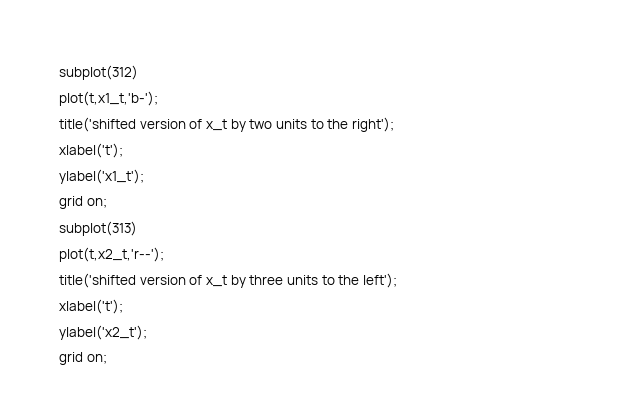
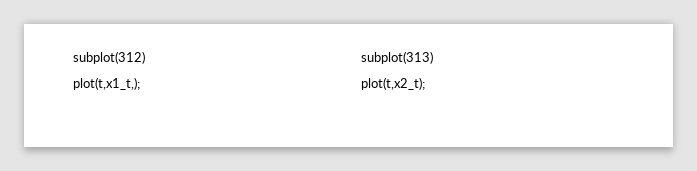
- plot(t,x1_t,'b-');
- title('shifted version of x_t by two units to the right');
- xlabel('t');
- ylabel('x1_t');
- grid on;
+ plot(t,x1_t,);
  subplot(313)
- plot(t,x2_t,'r--');
- title('shifted version of x_t by three units to the left');
- xlabel('t');
- ylabel('x2_t');
- grid on;
+ plot(t,x2_t);

